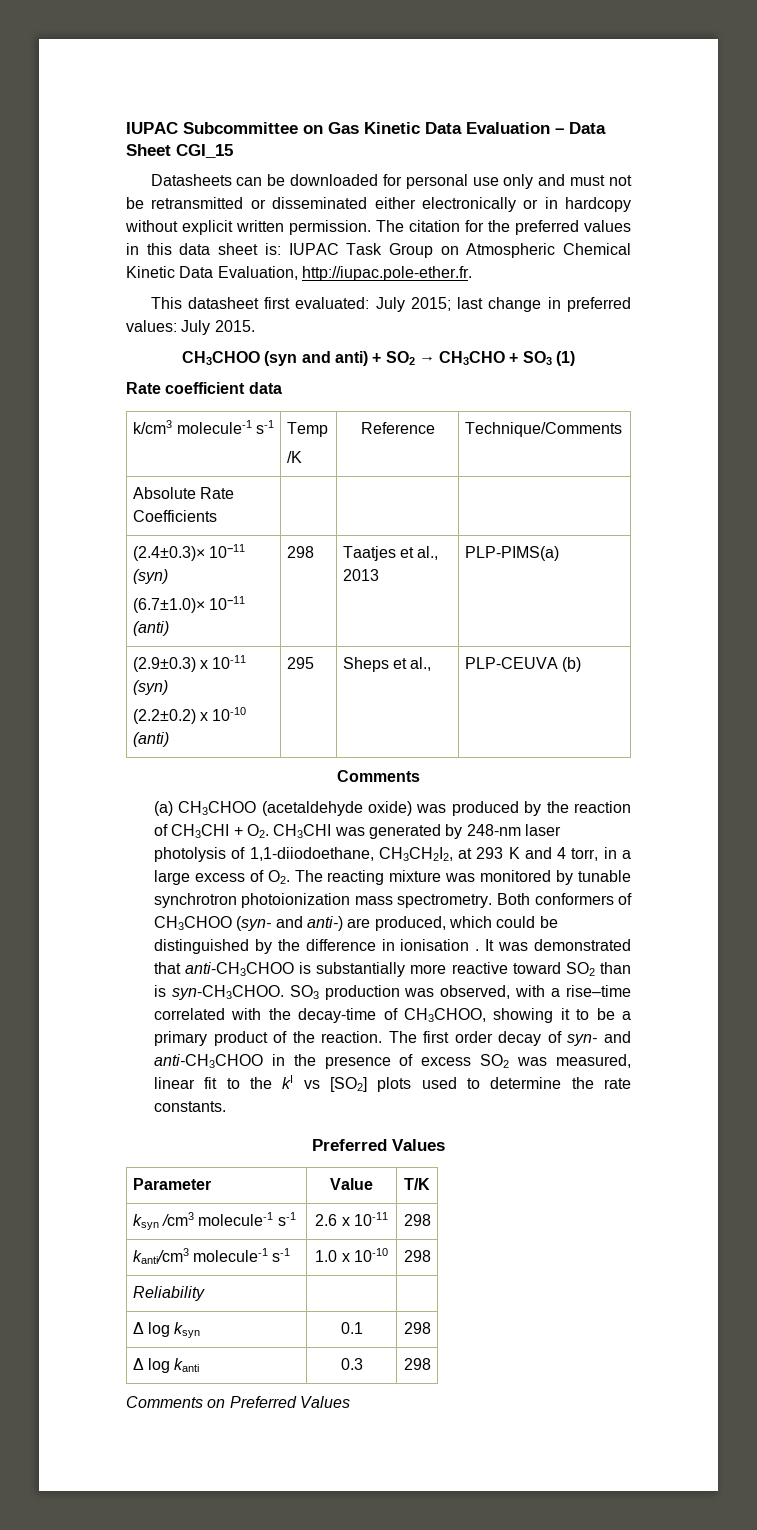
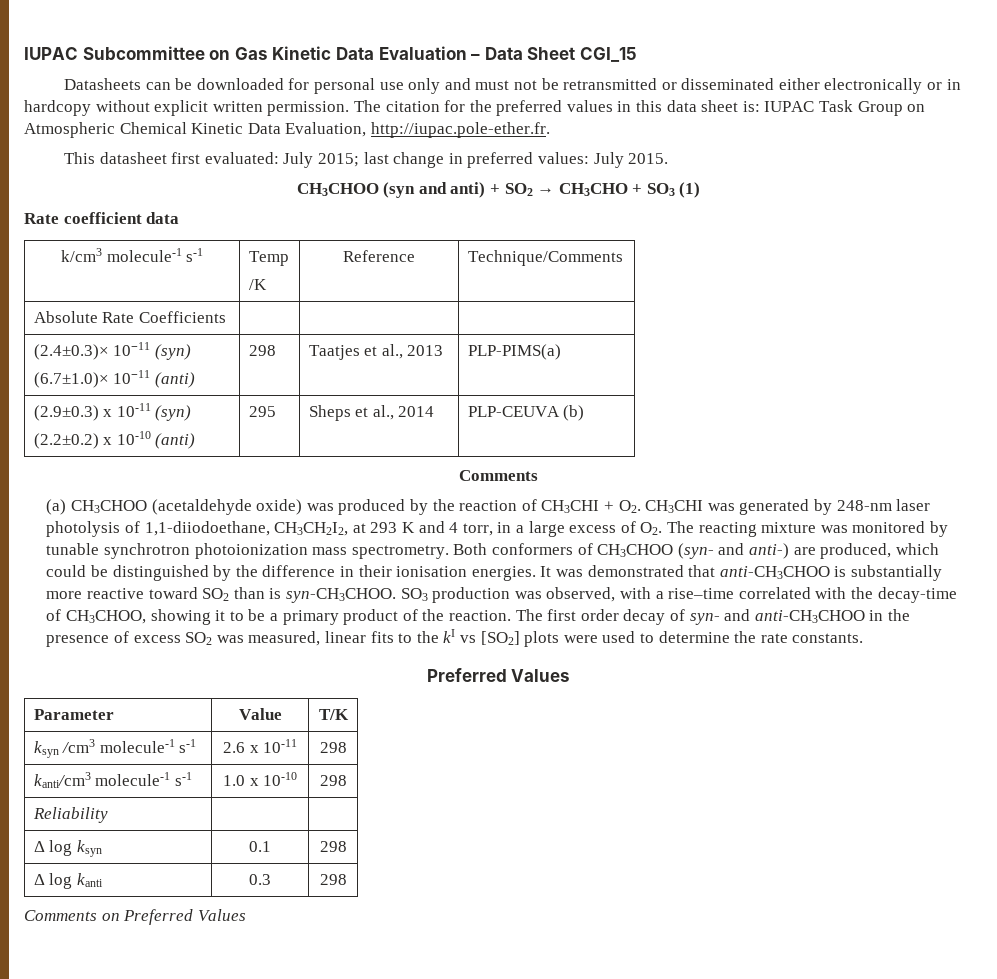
  (2.9±0.3) x 10-11 (syn)
- (2.2±0.2) x 10-10 (anti) | 295 | Sheps et al., | PLP-CEUVA (b)
+ (2.2±0.2) x 10-10 (anti) | 295 | Sheps et al., 2014 | PLP-CEUVA (b)
- Both conformers of CH3CHOO (syn- and anti-) are produced, which could be distinguished by the difference in ionisation .
+ Both conformers of CH3CHOO (syn- and anti-) are produced, which could be distinguished by the difference in their ionisation energies.
- The first order decay of syn- and anti-CH3CHOO in the presence of excess SO2 was measured, linear fit to the kI vs [SO2] plots used to determine the rate constants.
+ The first order decay of syn- and anti-CH3CHOO in the presence of excess SO2 was measured, linear fits to the kI vs [SO2] plots were used to determine the rate constants.

